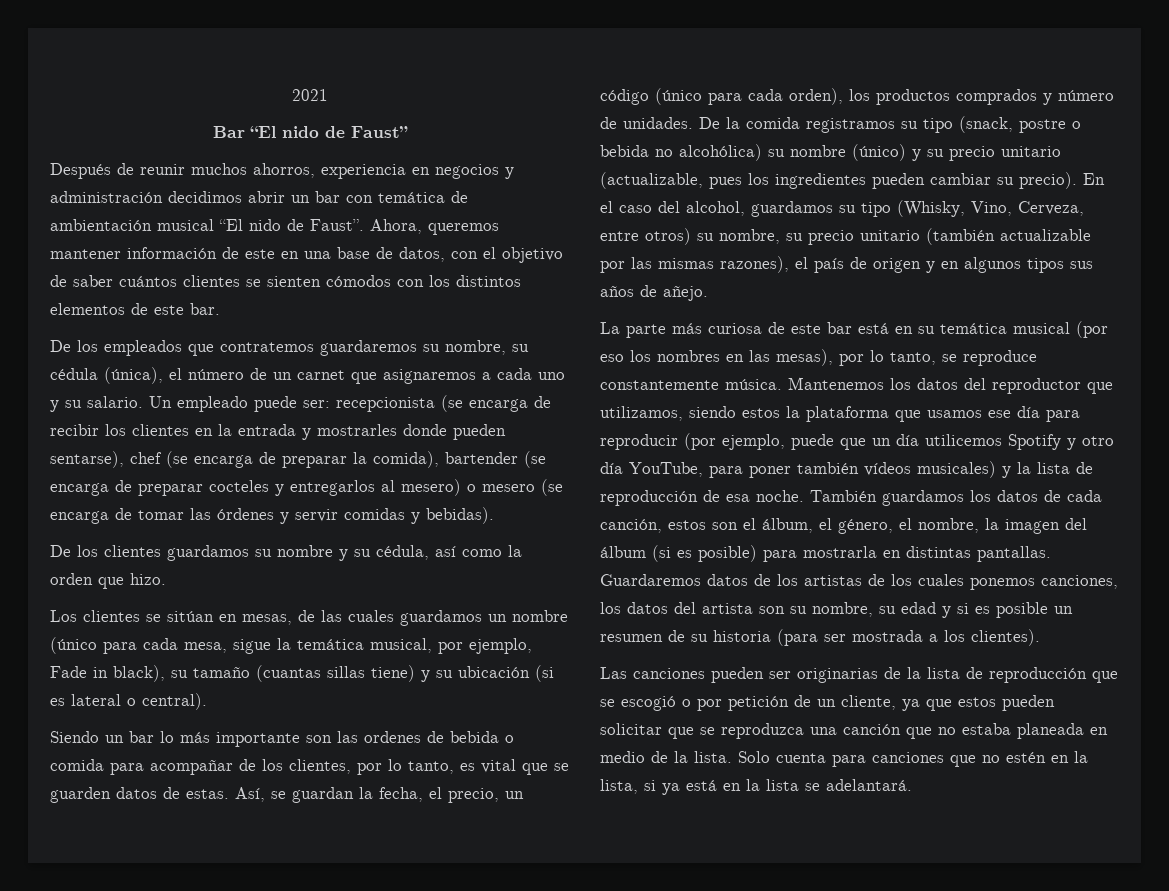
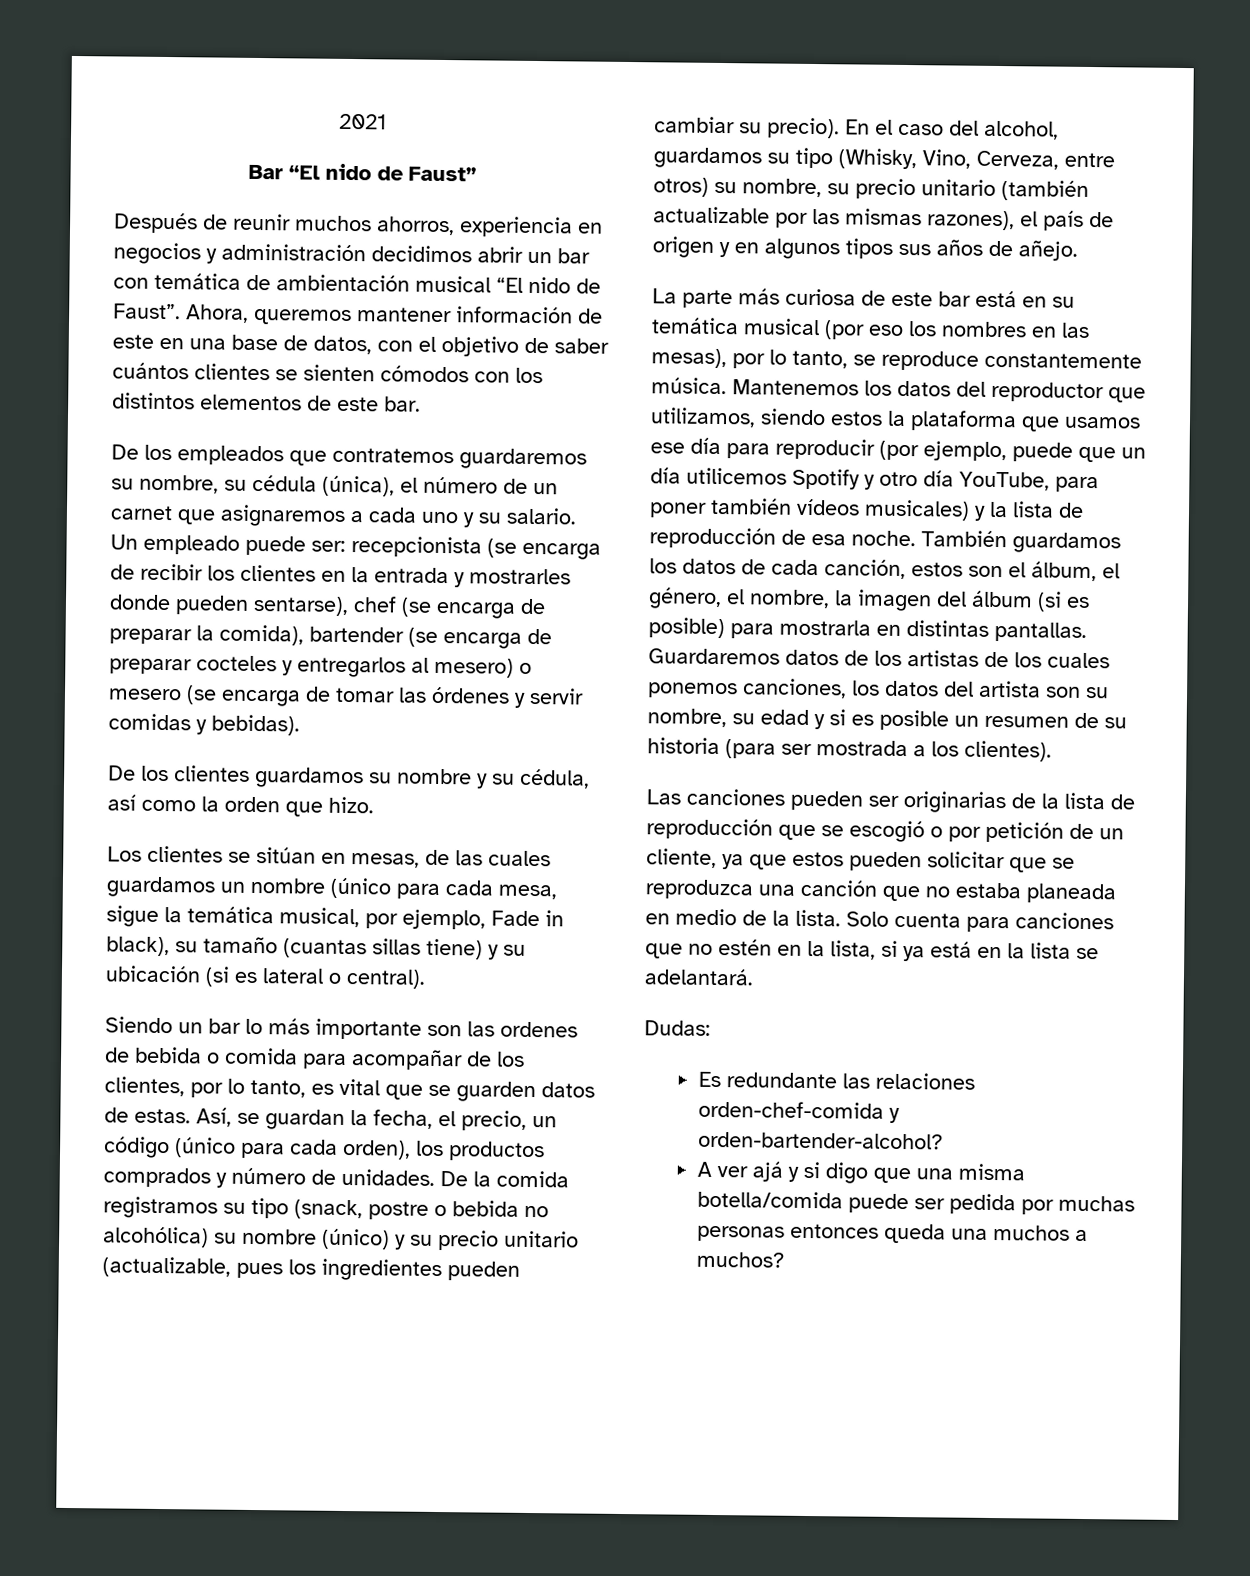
+ Dudas:
+ Es redundante las relaciones orden-chef-comida y orden-bartender-alcohol?
+ A ver ajá y si digo que una misma botella/comida puede ser pedida por muchas personas entonces queda una muchos a muchos?

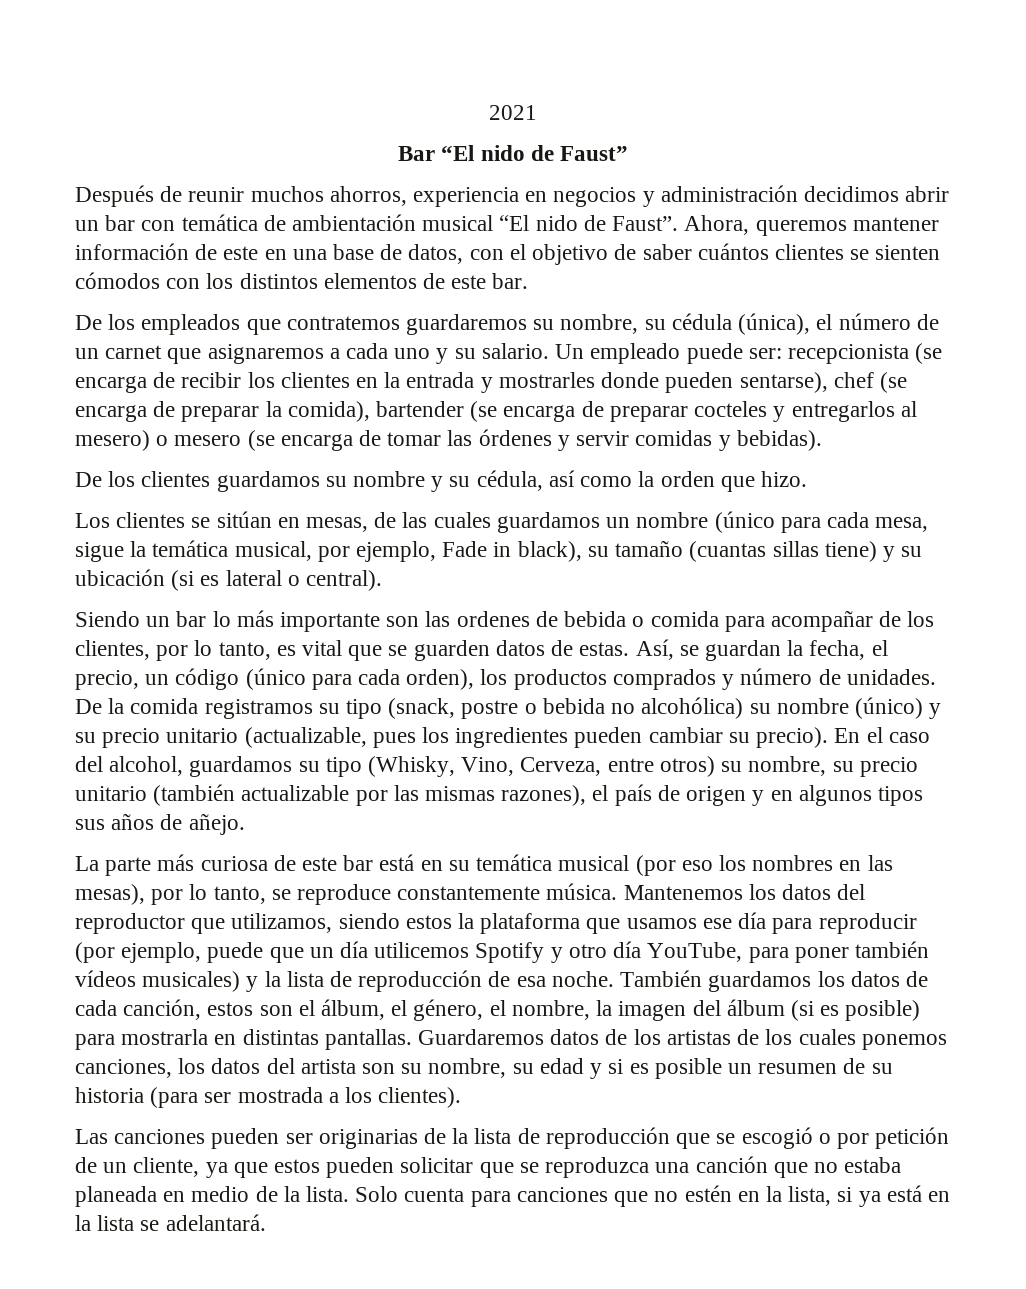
- Dudas:
- Es redundante las relaciones orden-chef-comida y orden-bartender-alcohol?
- A ver ajá y si digo que una misma botella/comida puede ser pedida por muchas personas entonces queda una muchos a muchos?

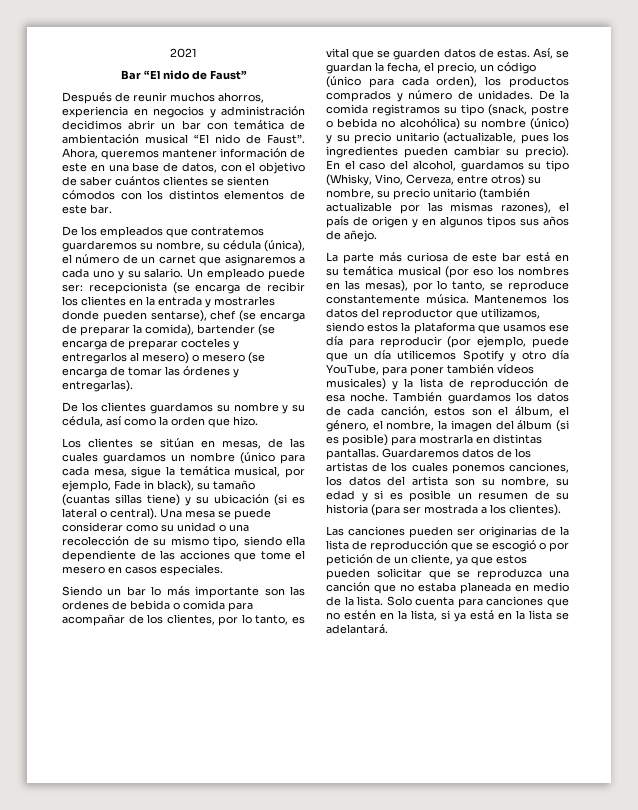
- Un empleado puede ser: recepcionista (se encarga de recibir los clientes en la entrada y mostrarles donde pueden sentarse), chef (se encarga de preparar la comida), bartender (se encarga de preparar cocteles y entregarlos al mesero) o mesero (se encarga de tomar las órdenes y servir comidas y bebidas).
+ Un empleado puede ser: recepcionista (se encarga de recibir los clientes en la entrada y mostrarles donde pueden sentarse), chef (se encarga de preparar la comida), bartender (se encarga de preparar cocteles y entregarlos al mesero) o mesero (se encarga de tomar las órdenes y entregarlas).
+ Una mesa se puede considerar como su unidad o una recolección de su mismo tipo, siendo ella dependiente de las acciones que tome el mesero en casos especiales.

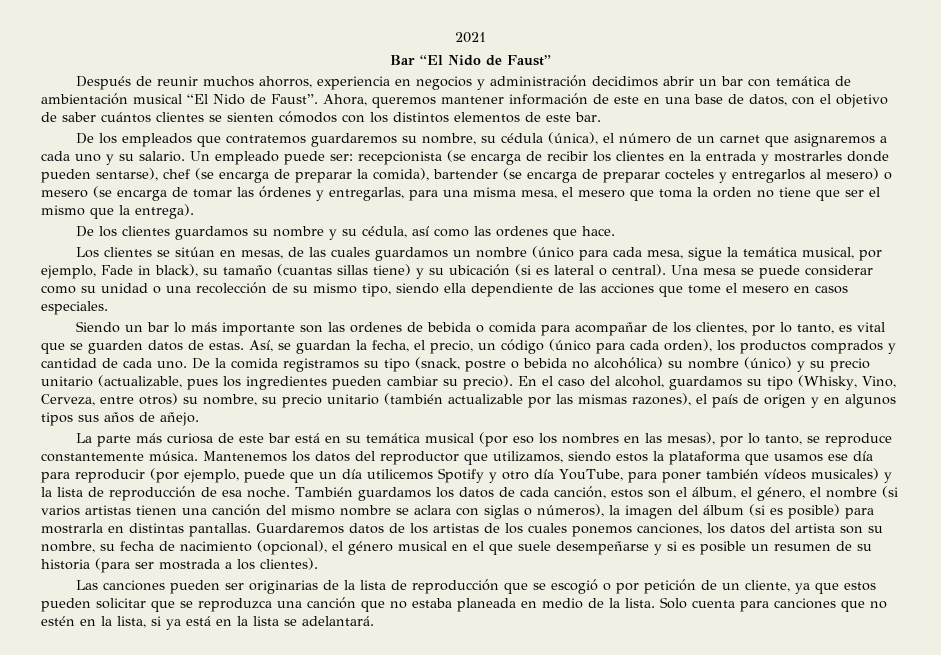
- Bar “El nido de Faust”
+ Bar “El Nido de Faust”
- Después de reunir muchos ahorros, experiencia en negocios y administración decidimos abrir un bar con temática de ambientación musical “El nido de Faust”.
+ Después de reunir muchos ahorros, experiencia en negocios y administración decidimos abrir un bar con temática de ambientación musical “El Nido de Faust”.
- Un empleado puede ser: recepcionista (se encarga de recibir los clientes en la entrada y mostrarles donde pueden sentarse), chef (se encarga de preparar la comida), bartender (se encarga de preparar cocteles y entregarlos al mesero) o mesero (se encarga de tomar las órdenes y entregarlas).
+ Un empleado puede ser: recepcionista (se encarga de recibir los clientes en la entrada y mostrarles donde pueden sentarse), chef (se encarga de preparar la comida), bartender (se encarga de preparar cocteles y entregarlos al mesero) o mesero (se encarga de tomar las órdenes y entregarlas, para una misma mesa, el mesero que toma la orden no tiene que ser el mismo que la entrega).
- De los clientes guardamos su nombre y su cédula, así como la orden que hizo.
+ De los clientes guardamos su nombre y su cédula, así como las ordenes que hace.
- Así, se guardan la fecha, el precio, un código (único para cada orden), los productos comprados y número de unidades.
+ Así, se guardan la fecha, el precio, un código (único para cada orden), los productos comprados y cantidad de cada uno.
- También guardamos los datos de cada canción, estos son el álbum, el género, el nombre, la imagen del álbum (si es posible) para mostrarla en distintas pantallas.
+ También guardamos los datos de cada canción, estos son el álbum, el género, el nombre (si varios artistas tienen una canción del mismo nombre se aclara con siglas o números), la imagen del álbum (si es posible) para mostrarla en distintas pantallas.
- Guardaremos datos de los artistas de los cuales ponemos canciones, los datos del artista son su nombre, su edad y si es posible un resumen de su historia (para ser mostrada a los clientes).
+ Guardaremos datos de los artistas de los cuales ponemos canciones, los datos del artista son su nombre, su fecha de nacimiento (opcional), el género musical en el que suele desempeñarse y si es posible un resumen de su historia (para ser mostrada a los clientes).

